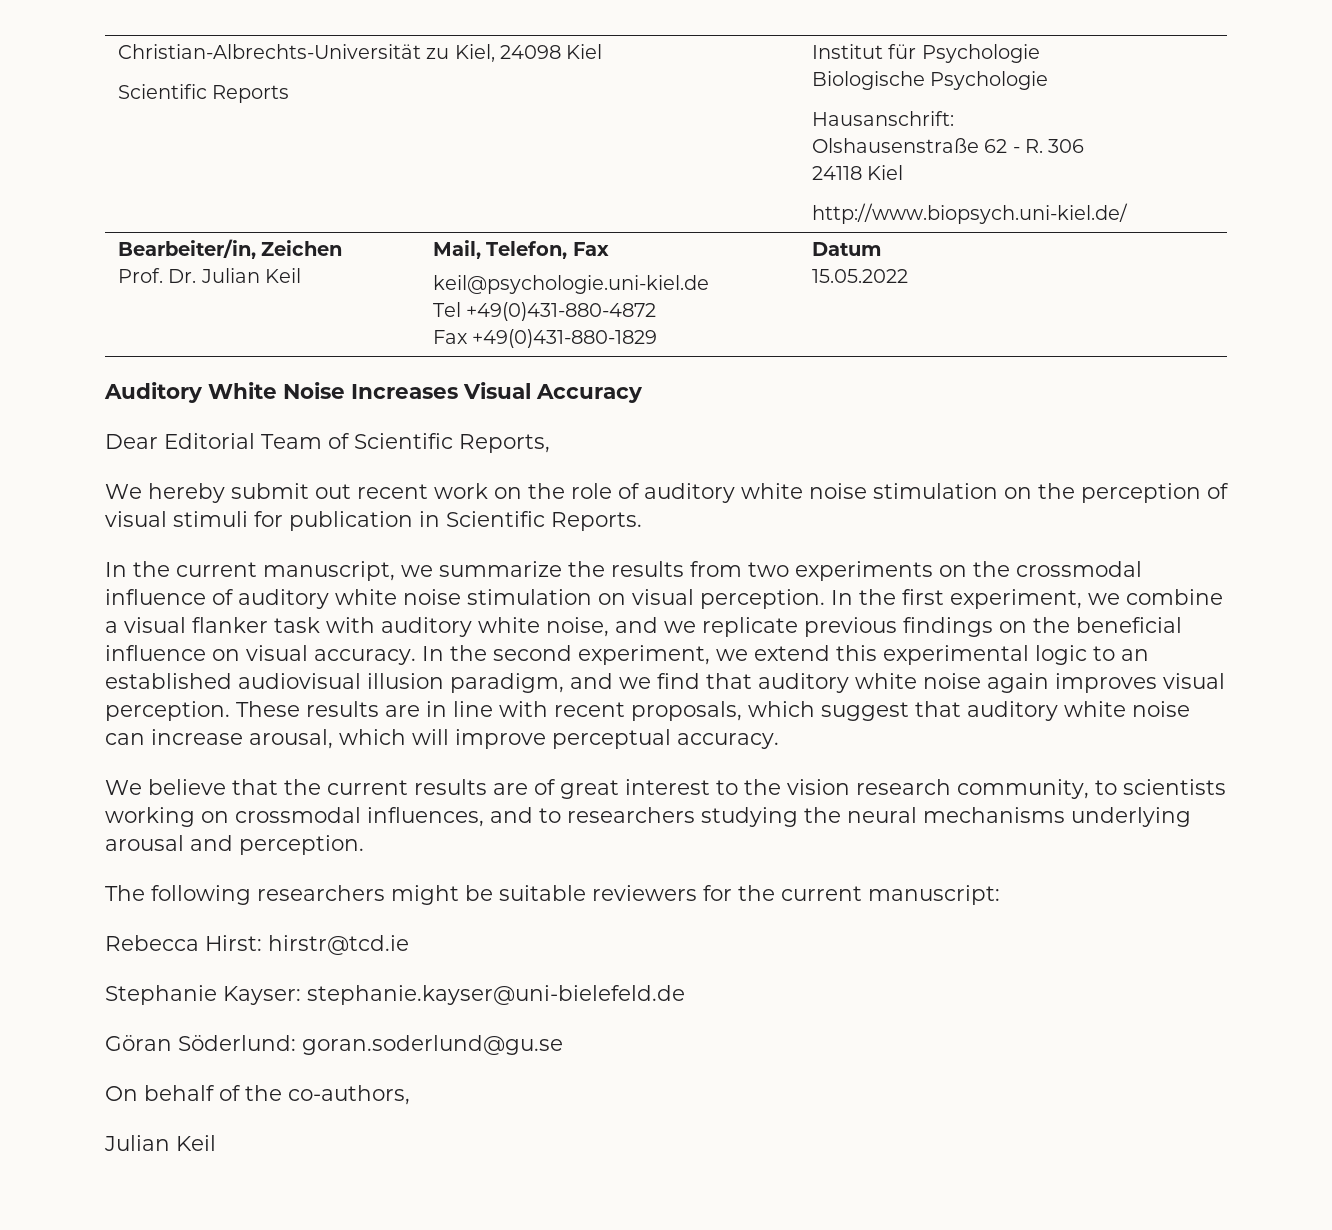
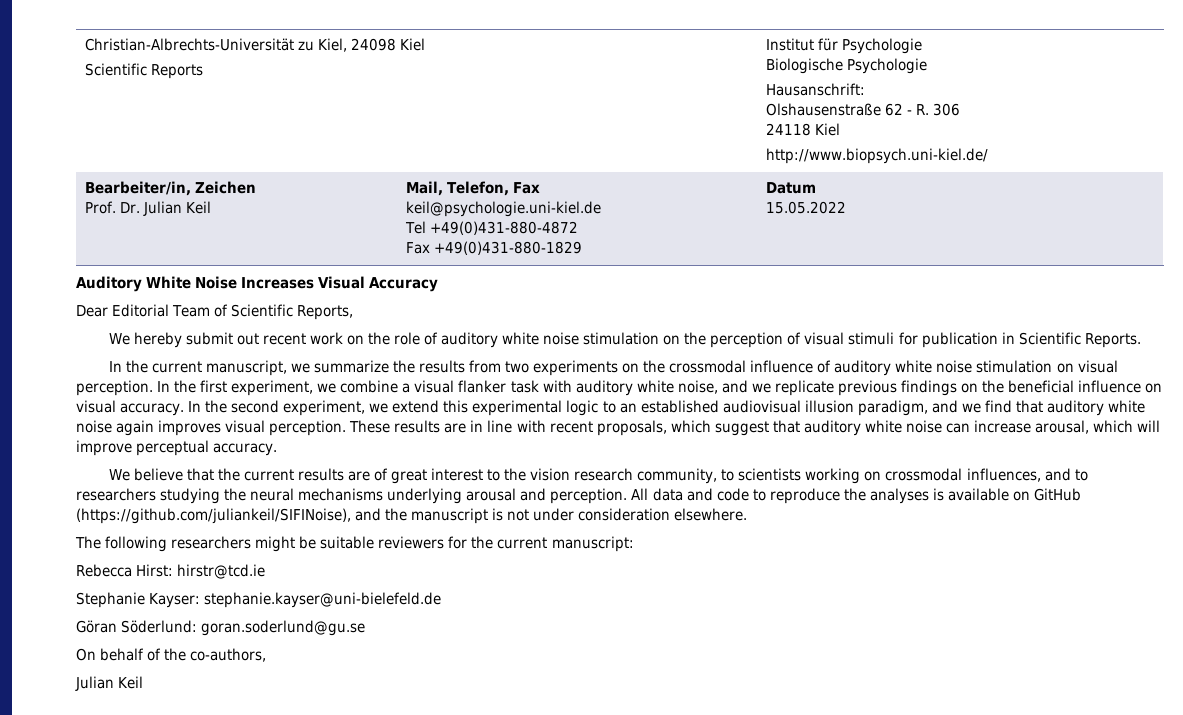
+ All data and code to reproduce the analyses is available on GitHub (https://github.com/juliankeil/SIFINoise), and the manuscript is not under consideration elsewhere.

